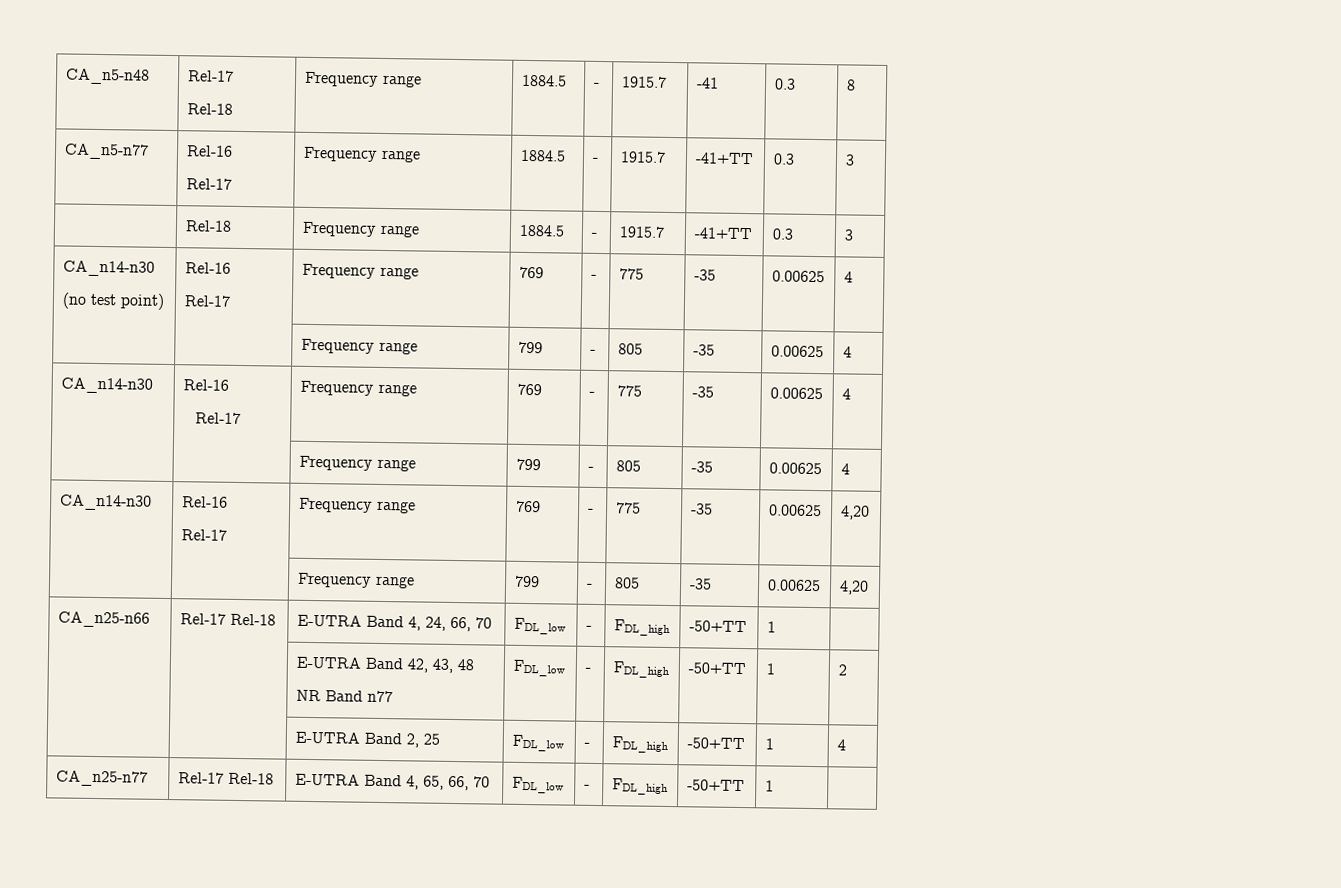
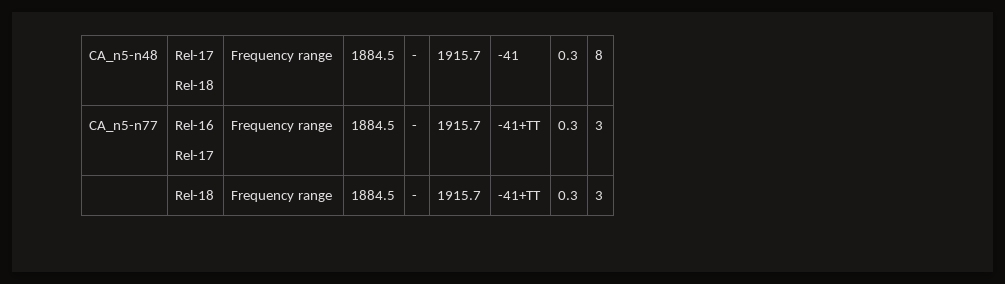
  | Rel-18 | Frequency range | 1884.5 | - | 1915.7 | -41+TT | 0.3 | 3
- CA_n14-n30
- (no test point) | Rel-16
- Rel-17 | Frequency range | 769 | - | 775 | -35 | 0.00625 | 4
- | | Frequency range | 799 | - | 805 | -35 | 0.00625 | 4
- CA_n14-n30 | Rel-16
- Rel-17 | Frequency range | 769 | - | 775 | -35 | 0.00625 | 4
- | | Frequency range | 799 | - | 805 | -35 | 0.00625 | 4
- CA_n14-n30 | Rel-16
- Rel-17 | Frequency range | 769 | - | 775 | -35 | 0.00625 | 4,20
- | | Frequency range | 799 | - | 805 | -35 | 0.00625 | 4,20
- CA_n25-n66 | Rel-17 Rel-18 | E-UTRA Band 4, 24, 66, 70 | FDL_low | - | FDL_high | -50+TT | 1 |
- | | E-UTRA Band 42, 43, 48
- NR Band n77 | FDL_low | - | FDL_high | -50+TT | 1 | 2
- | | E-UTRA Band 2, 25 | FDL_low | - | FDL_high | -50+TT | 1 | 4
- CA_n25-n77 | Rel-17 Rel-18 | E-UTRA Band 4, 65, 66, 70 | FDL_low | - | FDL_high | -50+TT | 1 |

